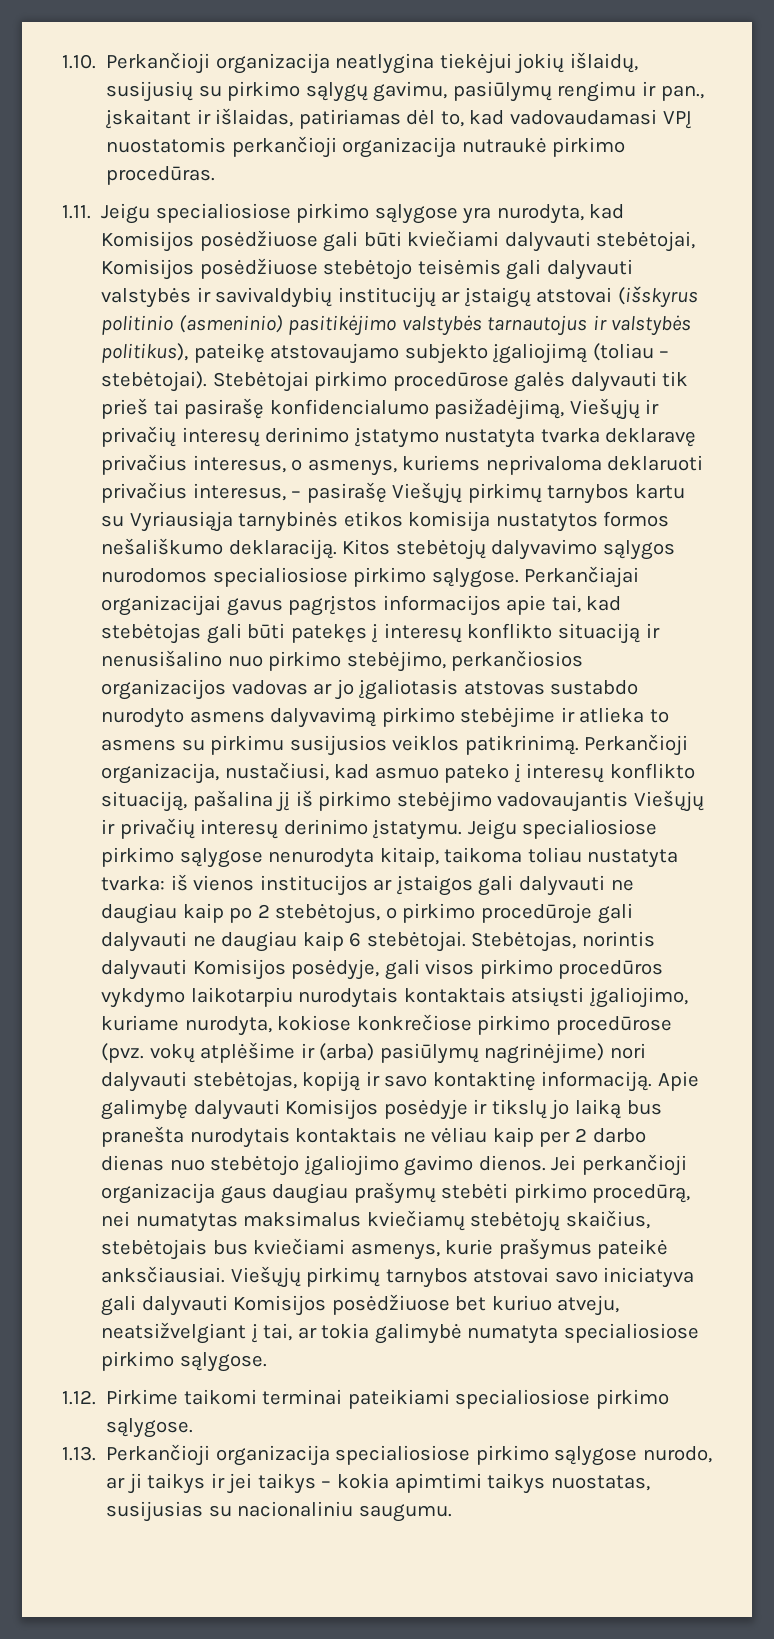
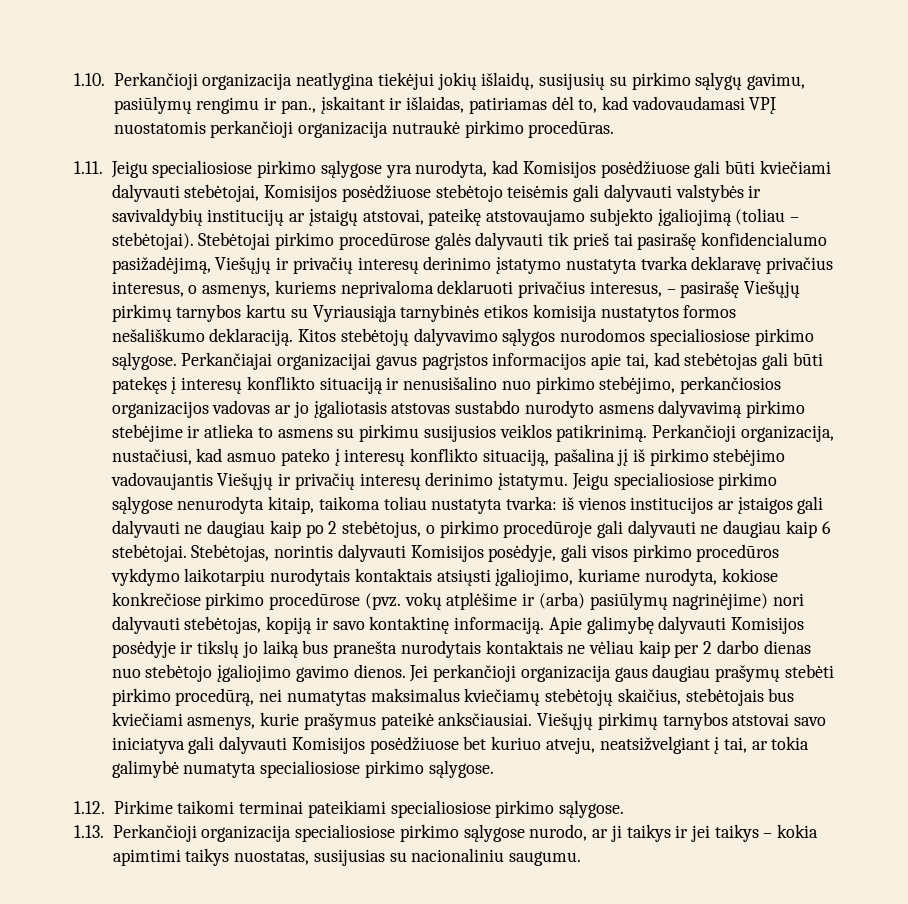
- 1.11. Jeigu specialiosiose pirkimo sąlygose yra nurodyta, kad Komisijos posėdžiuose gali būti kviečiami dalyvauti stebėtojai, Komisijos posėdžiuose stebėtojo teisėmis gali dalyvauti valstybės ir savivaldybių institucijų ar įstaigų atstovai (išskyrus politinio (asmeninio) pasitikėjimo valstybės tarnautojus ir valstybės politikus), pateikę atstovaujamo subjekto įgaliojimą (toliau – stebėtojai).
+ 1.11. Jeigu specialiosiose pirkimo sąlygose yra nurodyta, kad Komisijos posėdžiuose gali būti kviečiami dalyvauti stebėtojai, Komisijos posėdžiuose stebėtojo teisėmis gali dalyvauti valstybės ir savivaldybių institucijų ar įstaigų atstovai, pateikę atstovaujamo subjekto įgaliojimą (toliau – stebėtojai).

